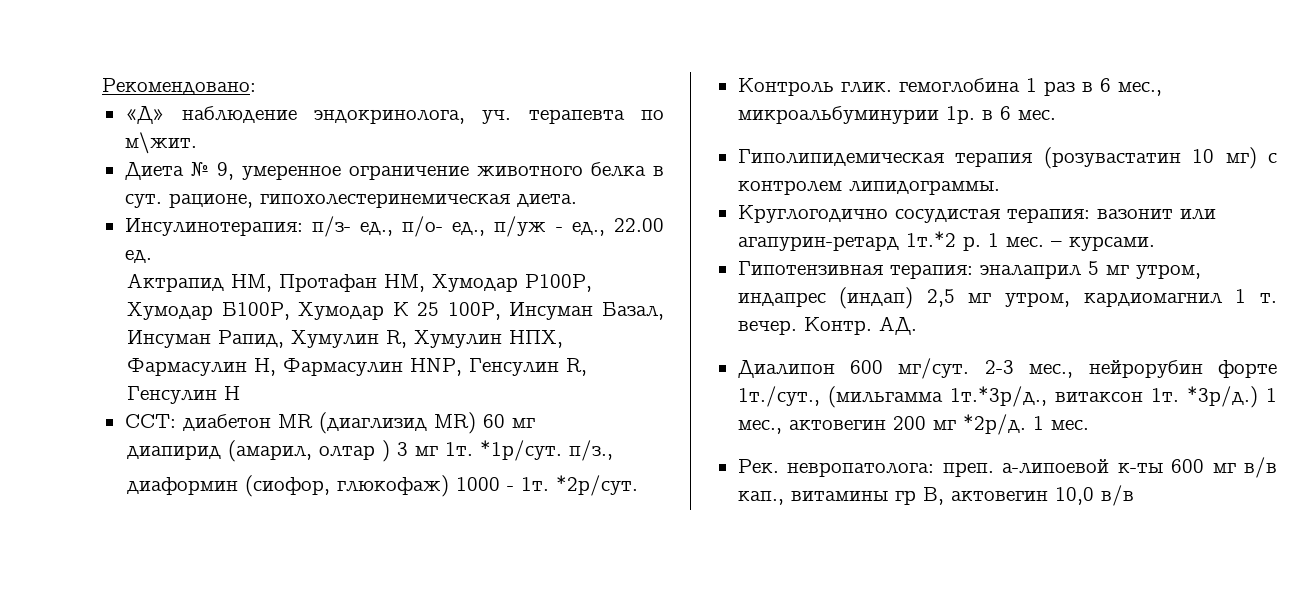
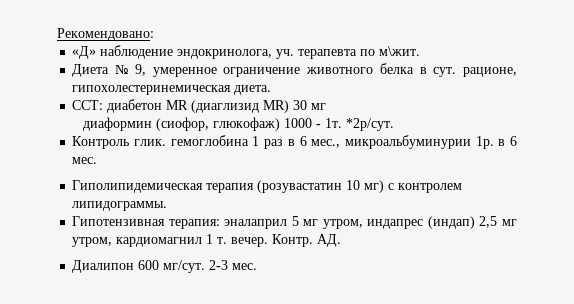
- Инсулинотерапия: п/з- ед., п/о- ед., п/уж - ед., 22.00 ед.
- Актрапид НМ, Протафан НМ, Хумодар Р100Р, Хумодар Б100Р, Хумодар К 25 100Р, Инсуман Базал, Инсуман Рапид, Хумулин R, Хумулин НПХ, Фармасулин Н, Фармасулин НNР, Генсулин R, Генсулин Н
- ССТ: диабетон МR (диаглизид МR) 60 мг
- диапирид (амарил, олтар ) 3 мг 1т. *1р/сут. п/з.,
+ ССТ: диабетон МR (диаглизид МR) 30 мг
- Круглогодично сосудистая терапия: вазонит или агапурин-ретард 1т.*2 р. 1 мес. – курсами.
- 2-3 мес., нейрорубин форте 1т./сут., (мильгамма 1т.*3р/д., витаксон 1т. *3р/д.) 1 мес., актовегин 200 мг *2р/д. 1 мес.
- Рек. невропатолога: преп. а-липоевой к-ты 600 мг в/в кап., витамины гр В, актовегин 10,0 в/в
+ 2-3 мес.

